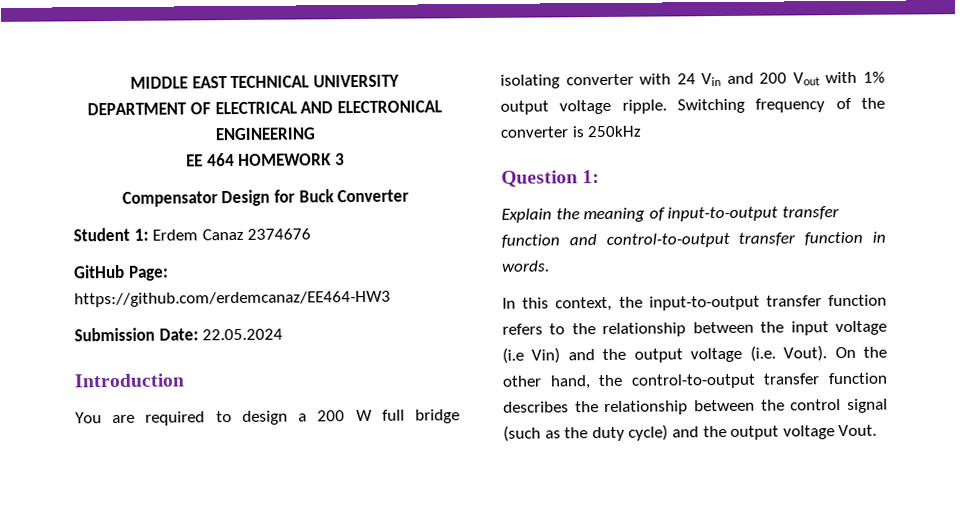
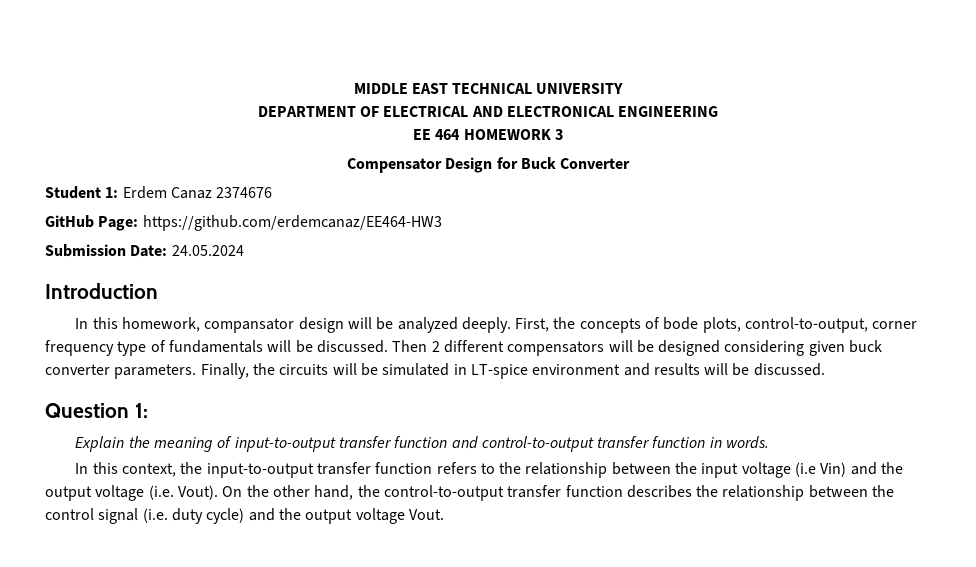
- Submission Date: 22.05.2024
+ Submission Date: 24.05.2024
- You are required to design a 200 W full bridge isolating converter with 24 Vin and 200 Vout with 1% output voltage ripple. Switching frequency of the converter is 250kHz
+ In this homework, compansator design will be analyzed deeply. First, the concepts of bode plots, control-to-output, corner frequency type of fundamentals will be discussed. Then 2 different compensators will be designed considering given buck converter parameters. Finally, the circuits will be simulated in LT-spice environment and results will be discussed.
- On the other hand, the control-to-output transfer function describes the relationship between the control signal (such as the duty cycle) and the output voltage Vout.
+ On the other hand, the control-to-output transfer function describes the relationship between the control signal (i.e. duty cycle) and the output voltage Vout.

